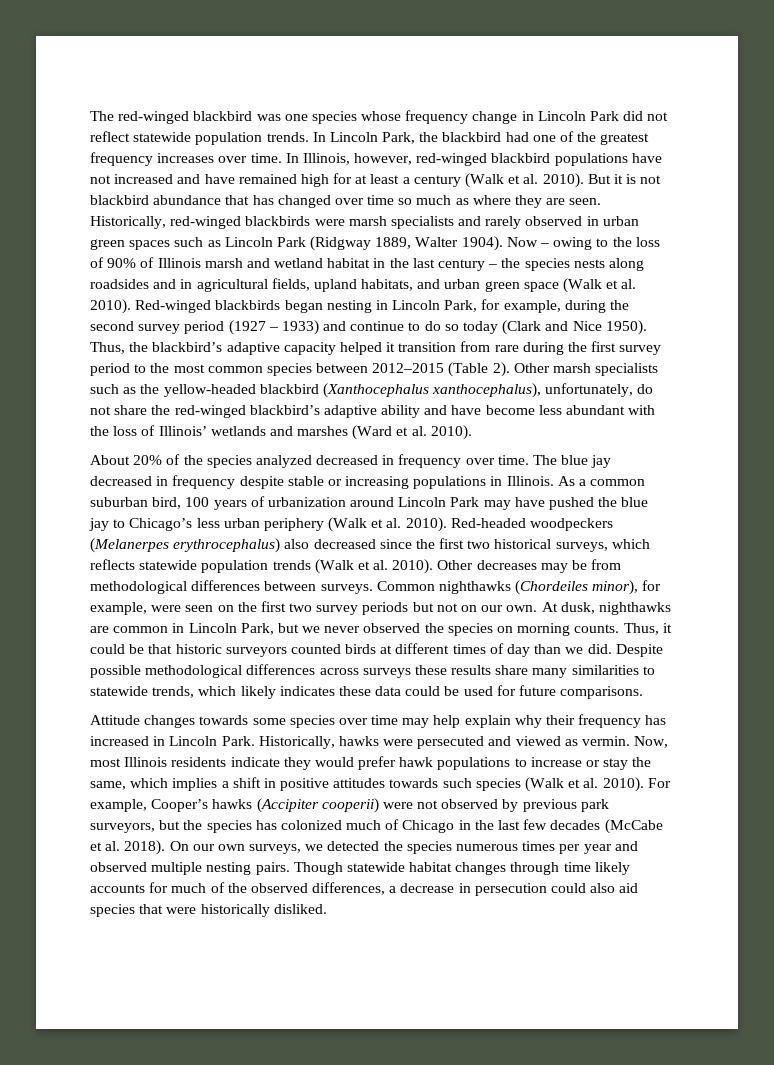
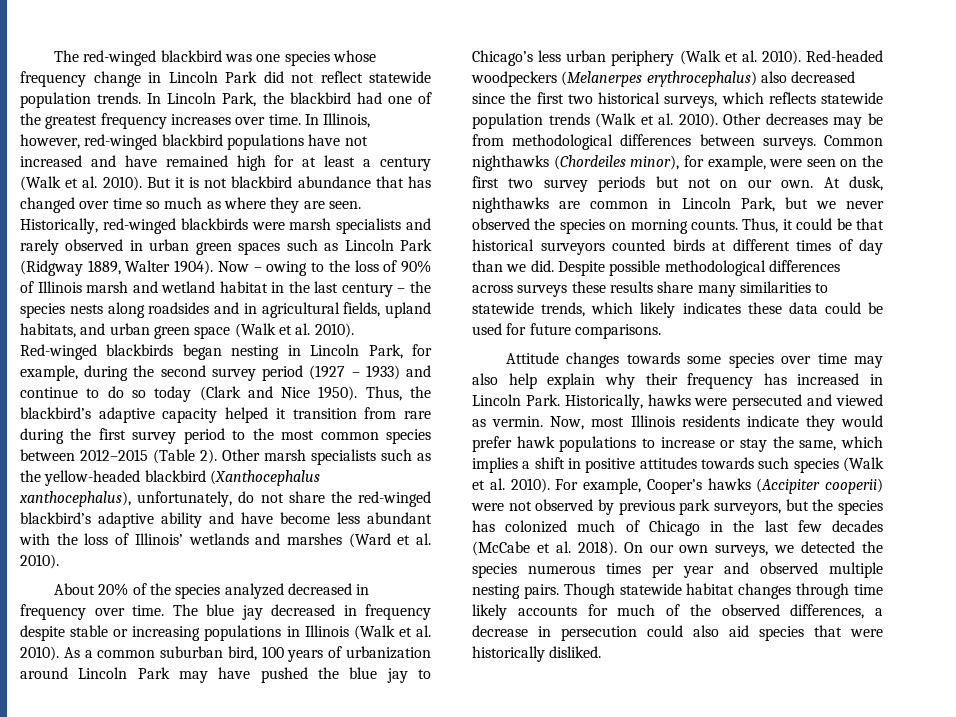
- The blue jay decreased in frequency despite stable or increasing populations in Illinois.
+ The blue jay decreased in frequency despite stable or increasing populations in Illinois (Walk et al. 2010).
- Thus, it could be that historic surveyors counted birds at different times of day than we did.
+ Thus, it could be that historical surveyors counted birds at different times of day than we did.
- Attitude changes towards some species over time may help explain why their frequency has increased in Lincoln Park.
+ Attitude changes towards some species over time may also help explain why their frequency has increased in Lincoln Park.

